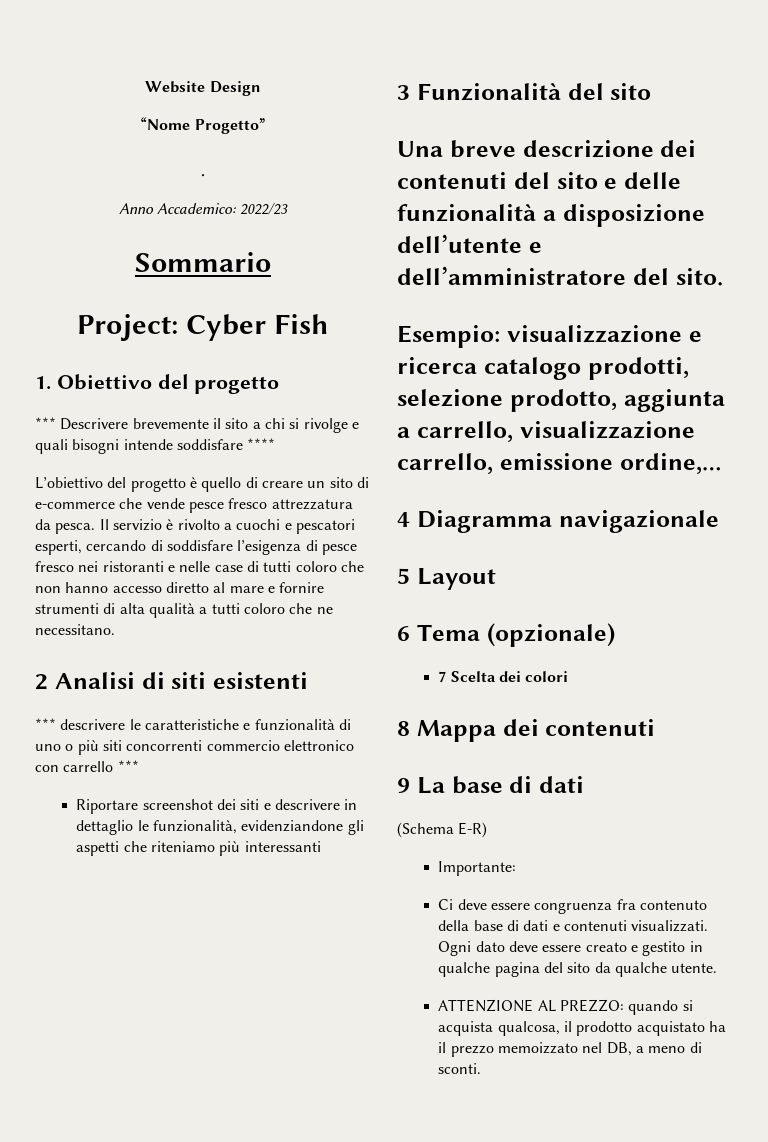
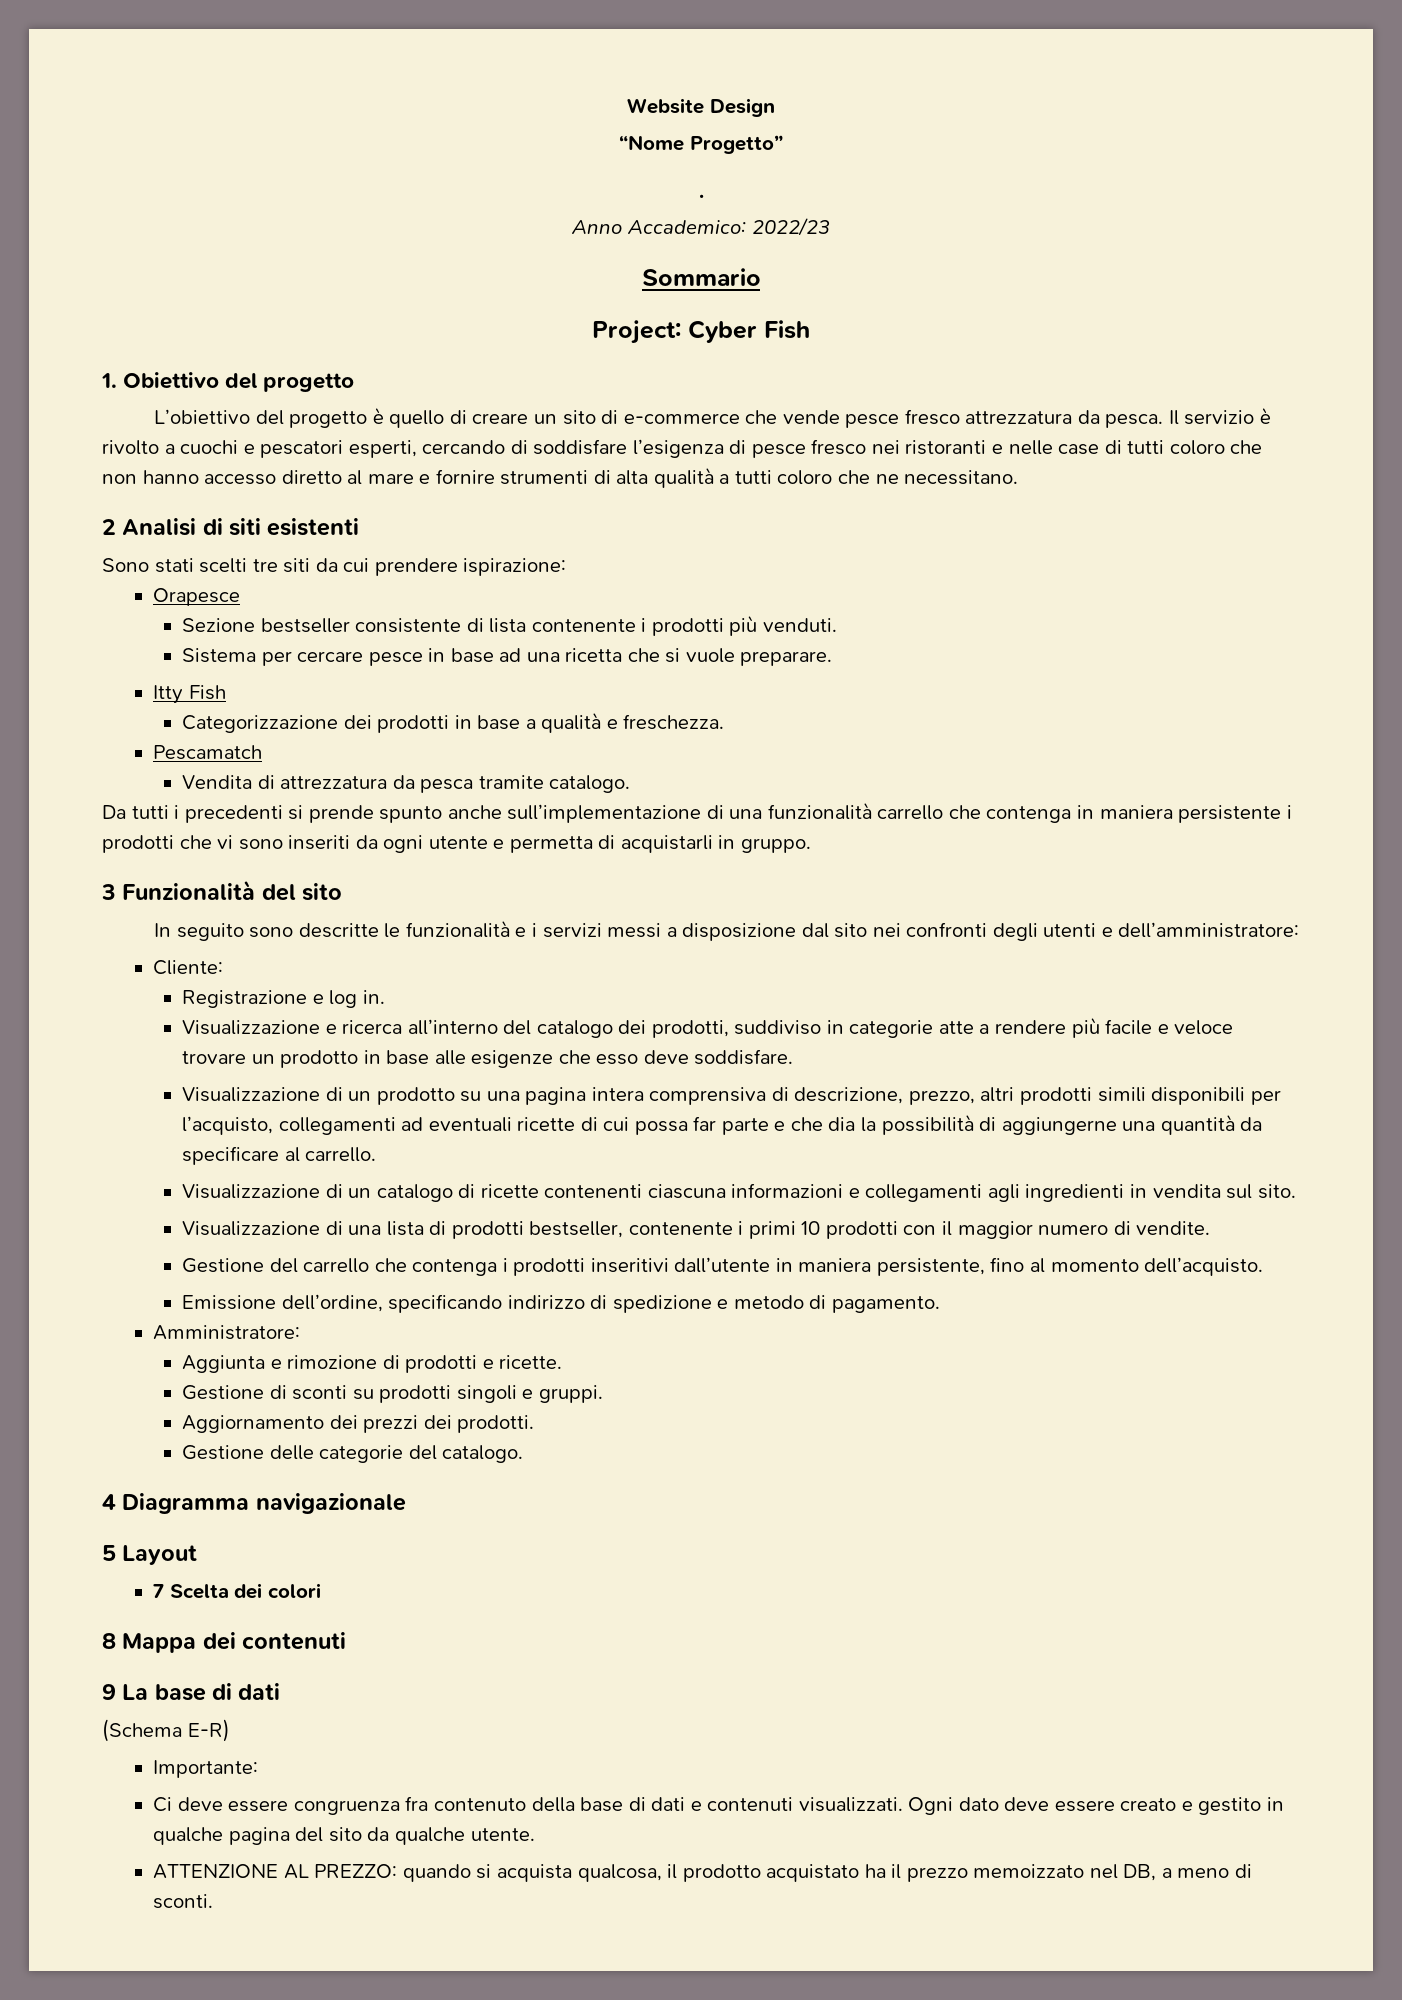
- *** Descrivere brevemente il sito a chi si rivolge e quali bisogni intende soddisfare ****
- *** descrivere le caratteristiche e funzionalità di uno o più siti concorrenti commercio elettronico con carrello ***
- Riportare screenshot dei siti e descrivere in dettaglio le funzionalità, evidenziandone gli aspetti che riteniamo più interessanti
+ Sono stati scelti tre siti da cui prendere ispirazione:
+ Orapesce
+ Sezione bestseller consistente di lista contenente i prodotti più venduti.
+ Sistema per cercare pesce in base ad una ricetta che si vuole preparare.
+ Itty Fish
+ Categorizzazione dei prodotti in base a qualità e freschezza.
+ Pescamatch
+ Vendita di attrezzatura da pesca tramite catalogo.
+ Da tutti i precedenti si prende spunto anche sull’implementazione di una funzionalità carrello che contenga in maniera persistente i prodotti che vi sono inseriti da ogni utente e permetta di acquistarli in gruppo.
  3 Funzionalità del sito
- Una breve descrizione dei contenuti del sito e delle funzionalità a disposizione dell’utente e dell’amministratore del sito.
- Esempio: visualizzazione e ricerca catalogo prodotti, selezione prodotto, aggiunta a carrello, visualizzazione carrello, emissione ordine,…
+ In seguito sono descritte le funzionalità e i servizi messi a disposizione dal sito nei confronti degli utenti e dell’amministratore:
+ Cliente:
+ Registrazione e log in.
+ Visualizzazione e ricerca all’interno del catalogo dei prodotti, suddiviso in categorie atte a rendere più facile e veloce trovare un prodotto in base alle esigenze che esso deve soddisfare.
+ Visualizzazione di un prodotto su una pagina intera comprensiva di descrizione, prezzo, altri prodotti simili disponibili per l’acquisto, collegamenti ad eventuali ricette di cui possa far parte e che dia la possibilità di aggiungerne una quantità da specificare al carrello.
+ Visualizzazione di un catalogo di ricette contenenti ciascuna informazioni e collegamenti agli ingredienti in vendita sul sito.
+ Visualizzazione di una lista di prodotti bestseller, contenente i primi 10 prodotti con il maggior numero di vendite.
+ Gestione del carrello che contenga i prodotti inseritivi dall’utente in maniera persistente, fino al momento dell’acquisto.
+ Emissione dell’ordine, specificando indirizzo di spedizione e metodo di pagamento.
+ Amministratore:
+ Aggiunta e rimozione di prodotti e ricette.
+ Gestione di sconti su prodotti singoli e gruppi.
+ Aggiornamento dei prezzi dei prodotti.
+ Gestione delle categorie del catalogo.
- 6 Tema (opzionale)

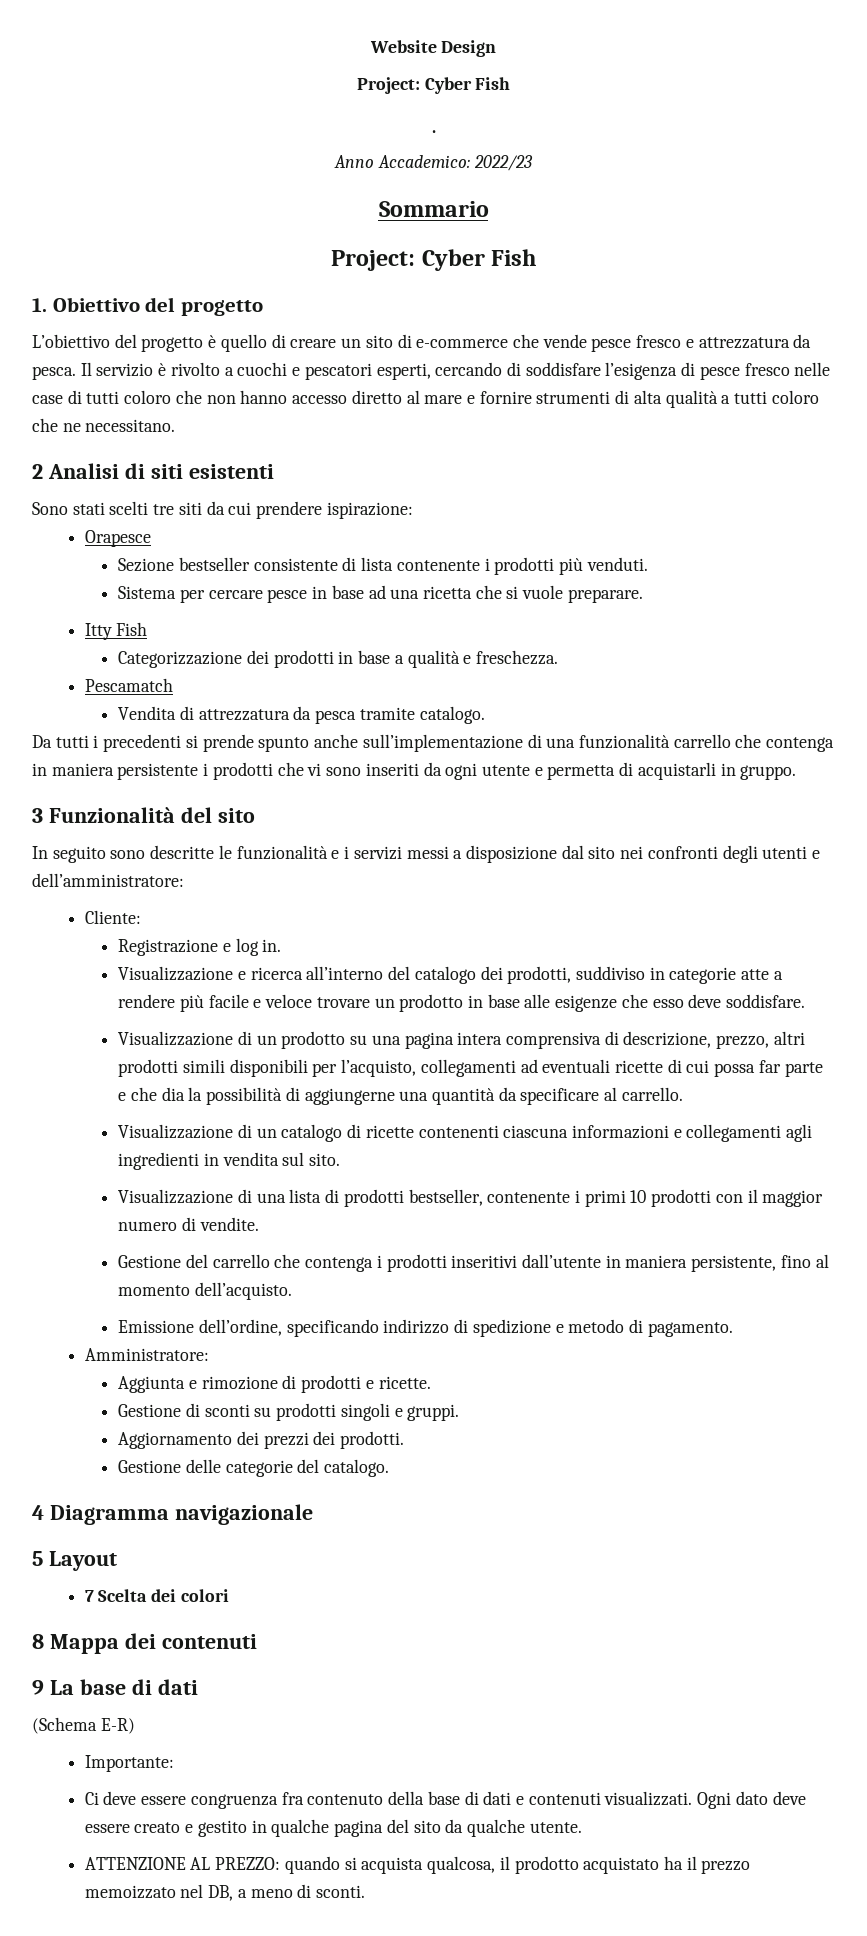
  Website Design
- “Nome Progetto”
+ Project: Cyber Fish
- L’obiettivo del progetto è quello di creare un sito di e-commerce che vende pesce fresco attrezzatura da pesca.
+ L’obiettivo del progetto è quello di creare un sito di e-commerce che vende pesce fresco e attrezzatura da pesca.
- Il servizio è rivolto a cuochi e pescatori esperti, cercando di soddisfare l’esigenza di pesce fresco nei ristoranti e nelle case di tutti coloro che non hanno accesso diretto al mare e fornire strumenti di alta qualità a tutti coloro che ne necessitano.
+ Il servizio è rivolto a cuochi e pescatori esperti, cercando di soddisfare l’esigenza di pesce fresco nelle case di tutti coloro che non hanno accesso diretto al mare e fornire strumenti di alta qualità a tutti coloro che ne necessitano.

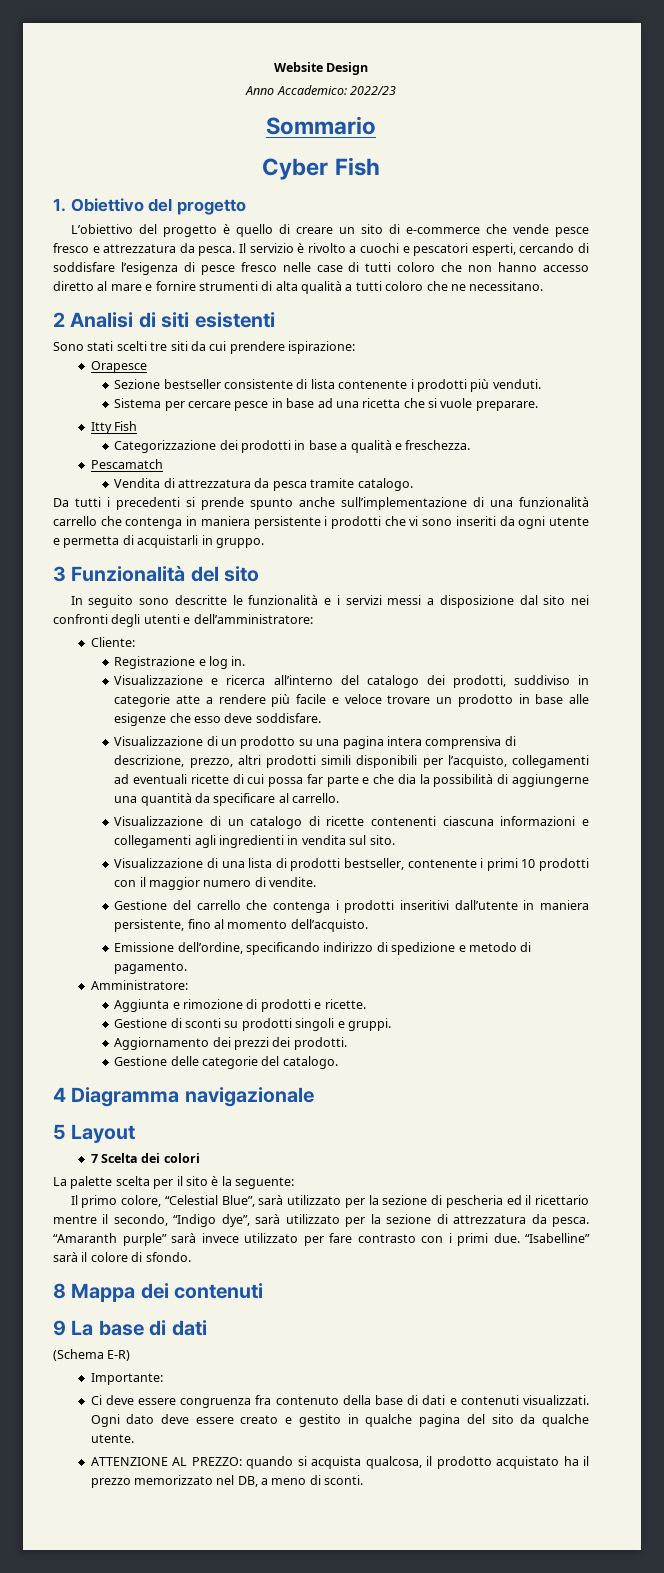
  Website Design
- Project: Cyber Fish
- .
  Sommario
- Project: Cyber Fish
+ Cyber Fish
+ La palette scelta per il sito è la seguente:
+ Il primo colore, “Celestial Blue”, sarà utilizzato per la sezione di pescheria ed il ricettario mentre il secondo, “Indigo dye”, sarà utilizzato per la sezione di attrezzatura da pesca. “Amaranth purple” sarà invece utilizzato per fare contrasto con i primi due. “Isabelline” sarà il colore di sfondo.
- ATTENZIONE AL PREZZO: quando si acquista qualcosa, il prodotto acquistato ha il prezzo memoizzato nel DB, a meno di sconti.
+ ATTENZIONE AL PREZZO: quando si acquista qualcosa, il prodotto acquistato ha il prezzo memorizzato nel DB, a meno di sconti.

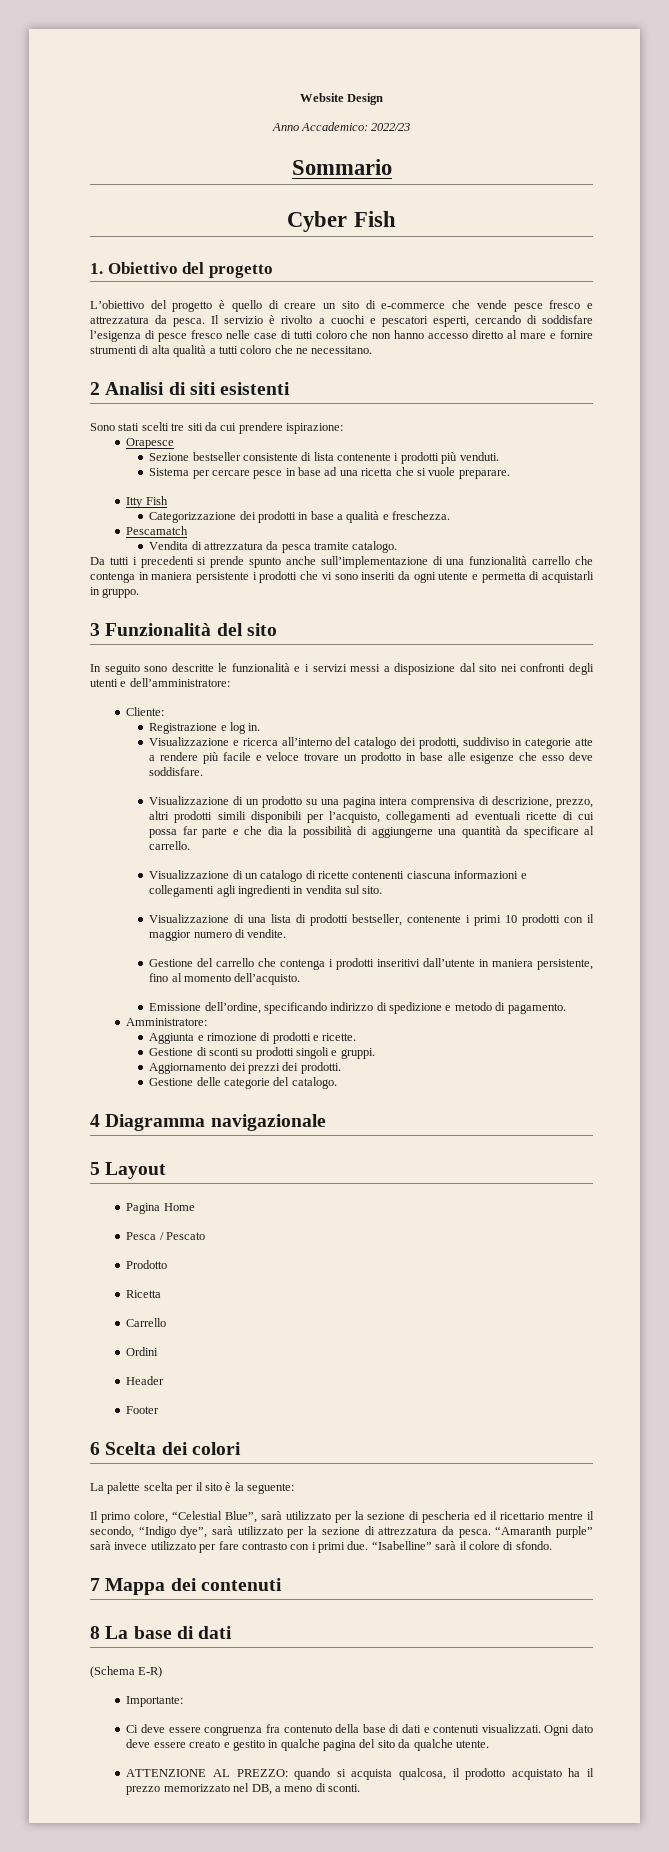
- 7 Scelta dei colori
+ Pagina Home
+ Pesca / Pescato
+ Prodotto
+ Ricetta
+ Carrello
+ Ordini
+ Header
+ Footer
+ 6 Scelta dei colori
- 8 Mappa dei contenuti
+ 7 Mappa dei contenuti
- 9 La base di dati
+ 8 La base di dati

